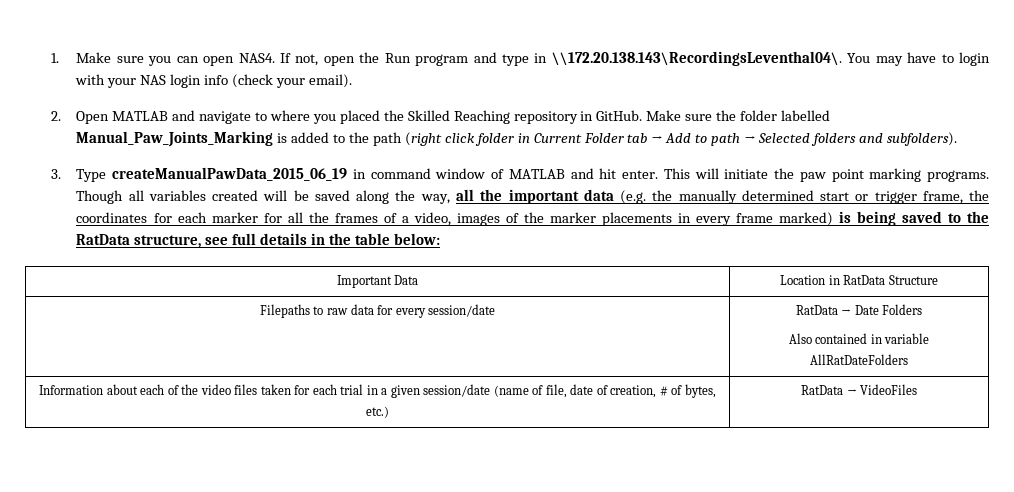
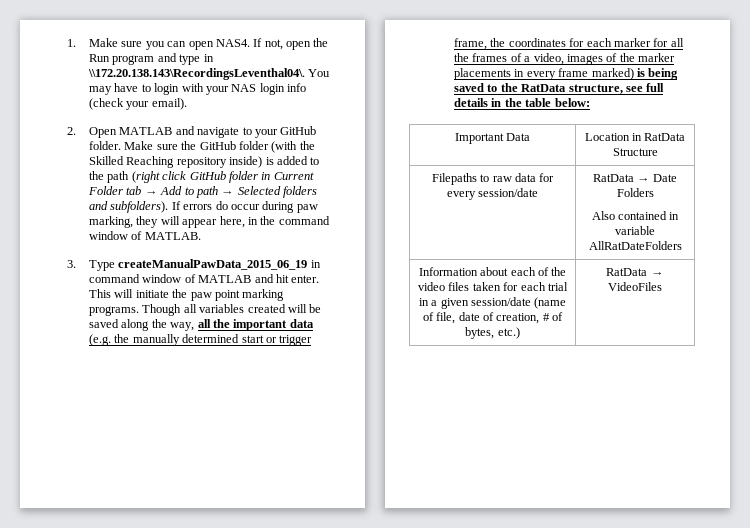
- 2. Open MATLAB and navigate to where you placed the Skilled Reaching repository in GitHub. Make sure the folder labelled Manual_Paw_Joints_Marking is added to the path (right click folder in Current Folder tab → Add to path → Selected folders and subfolders).
+ 2. Open MATLAB and navigate to your GitHub folder. Make sure the GitHub folder (with the Skilled Reaching repository inside) is added to the path (right click GitHub folder in Current Folder tab → Add to path → Selected folders and subfolders). If errors do occur during paw marking, they will appear here, in the command window of MATLAB.

